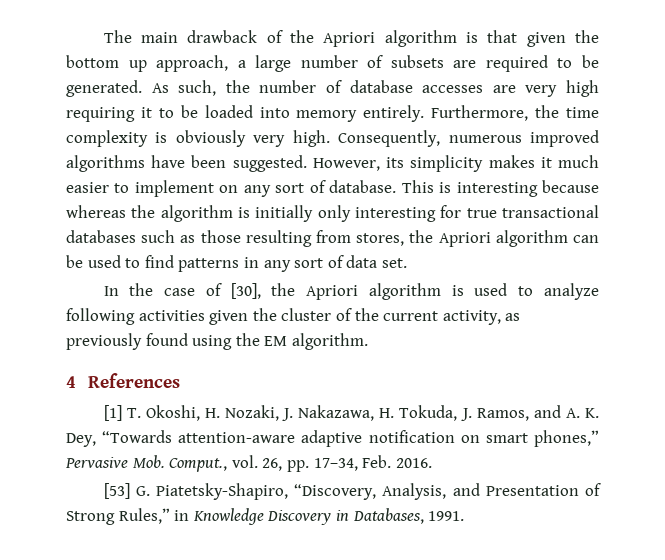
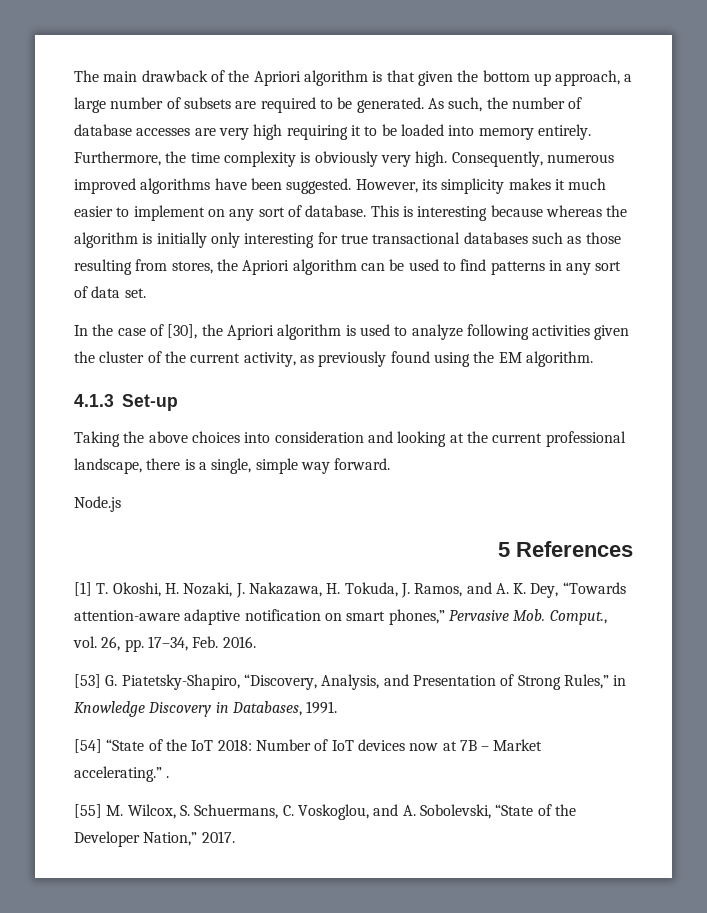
- 4 References
+ 4.1.3 Set-up
+ Taking the above choices into consideration and looking at the current professional landscape, there is a single, simple way forward.
+ Node.js
+ 5 References
+ [54] “State of the IoT 2018: Number of IoT devices now at 7B – Market accelerating.” .
+ [55] M. Wilcox, S. Schuermans, C. Voskoglou, and A. Sobolevski, “State of the Developer Nation,” 2017.

